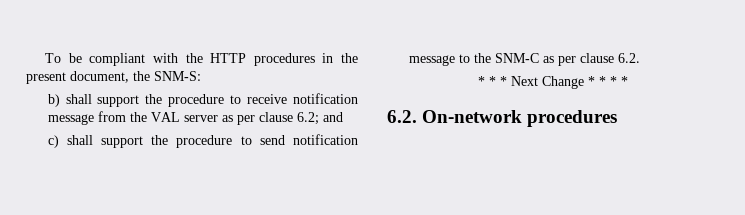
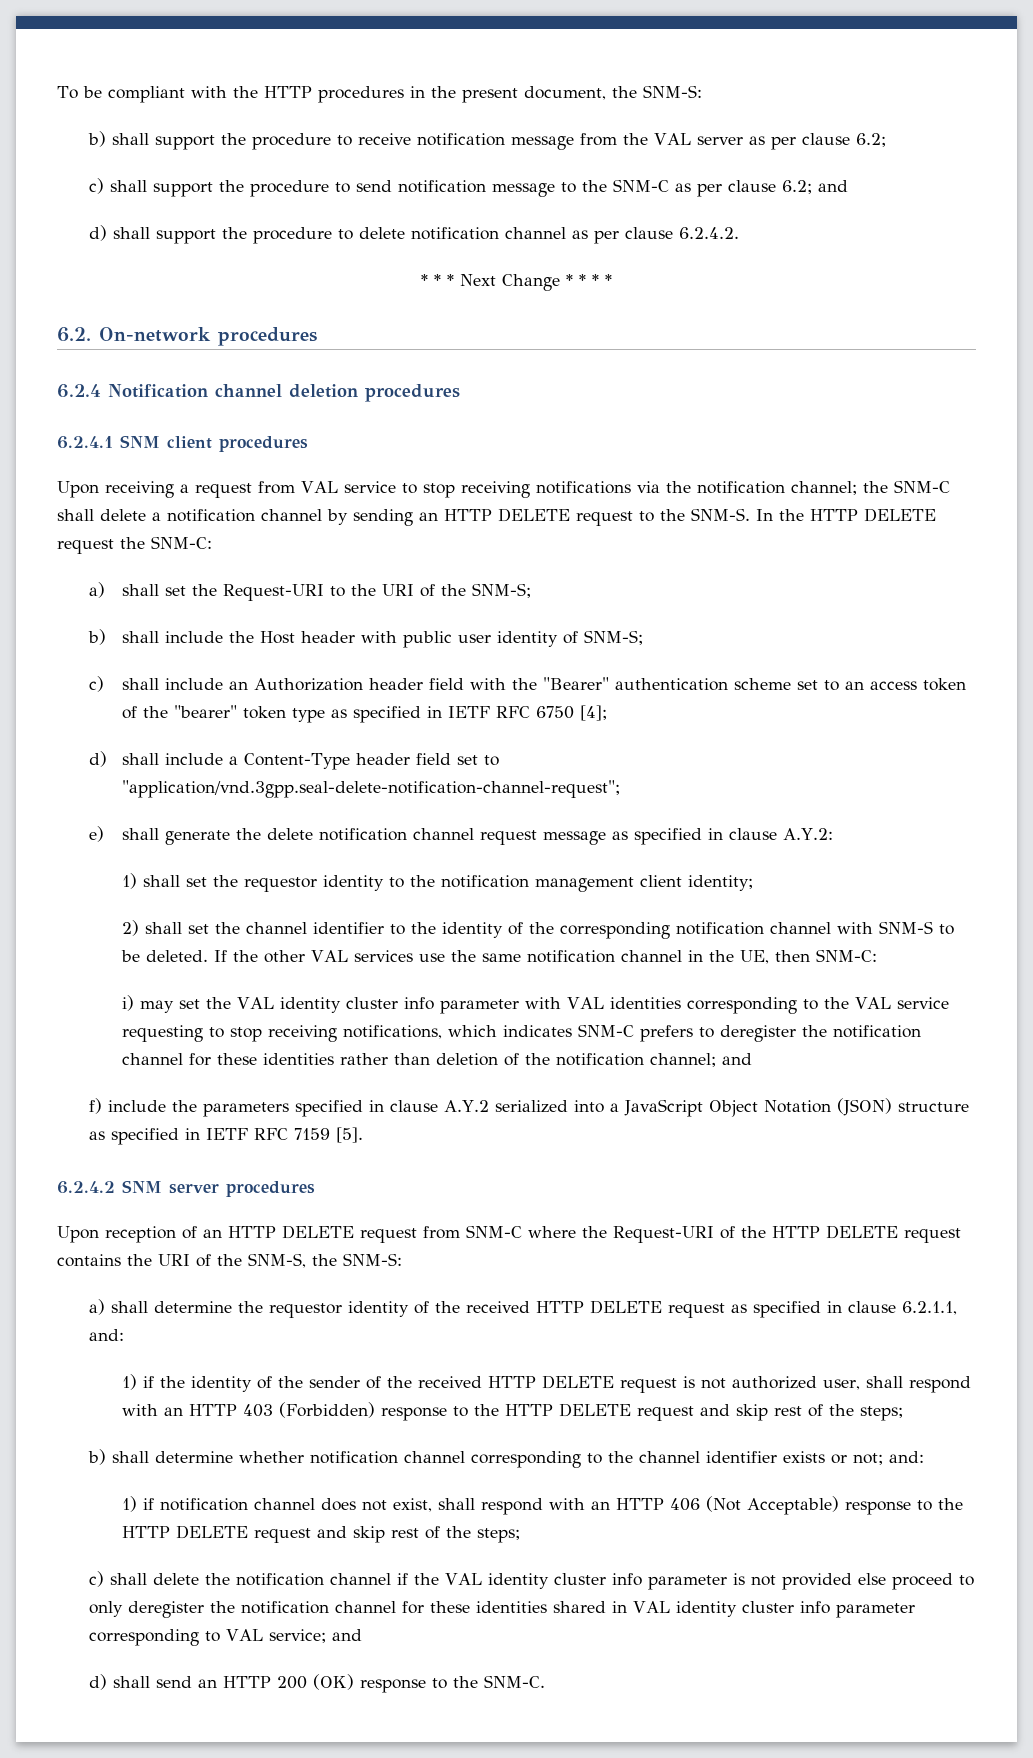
- b) shall support the procedure to receive notification message from the VAL server as per clause 6.2; and
+ b) shall support the procedure to receive notification message from the VAL server as per clause 6.2;
- c) shall support the procedure to send notification message to the SNM-C as per clause 6.2.
+ c) shall support the procedure to send notification message to the SNM-C as per clause 6.2; and
+ d) shall support the procedure to delete notification channel as per clause 6.2.4.2.
+ 6.2.4 Notification channel deletion procedures
+ 6.2.4.1 SNM client procedures
+ Upon receiving a request from VAL service to stop receiving notifications via the notification channel; the SNM-C shall delete a notification channel by sending an HTTP DELETE request to the SNM-S. In the HTTP DELETE request the SNM-C:
+ a) shall set the Request-URI to the URI of the SNM-S;
+ b) shall include the Host header with public user identity of SNM-S;
+ c) shall include an Authorization header field with the "Bearer" authentication scheme set to an access token of the "bearer" token type as specified in IETF RFC 6750 [4];
+ d) shall include a Content-Type header field set to "application/vnd.3gpp.seal-delete-notification-channel-request";
+ e) shall generate the delete notification channel request message as specified in clause A.Y.2:
+ 1) shall set the requestor identity to the notification management client identity;
+ 2) shall set the channel identifier to the identity of the corresponding notification channel with SNM-S to be deleted. If the other VAL services use the same notification channel in the UE, then SNM-C:
+ i) may set the VAL identity cluster info parameter with VAL identities corresponding to the VAL service requesting to stop receiving notifications, which indicates SNM-C prefers to deregister the notification channel for these identities rather than deletion of the notification channel; and
+ f) include the parameters specified in clause A.Y.2 serialized into a JavaScript Object Notation (JSON) structure as specified in IETF RFC 7159 [5].
+ 6.2.4.2 SNM server procedures
+ Upon reception of an HTTP DELETE request from SNM-C where the Request-URI of the HTTP DELETE request contains the URI of the SNM-S, the SNM-S:
+ a) shall determine the requestor identity of the received HTTP DELETE request as specified in clause 6.2.1.1, and:
+ 1) if the identity of the sender of the received HTTP DELETE request is not authorized user, shall respond with an HTTP 403 (Forbidden) response to the HTTP DELETE request and skip rest of the steps;
+ b) shall determine whether notification channel corresponding to the channel identifier exists or not; and:
+ 1) if notification channel does not exist, shall respond with an HTTP 406 (Not Acceptable) response to the HTTP DELETE request and skip rest of the steps;
+ c) shall delete the notification channel if the VAL identity cluster info parameter is not provided else proceed to only deregister the notification channel for these identities shared in VAL identity cluster info parameter corresponding to VAL service; and
+ d) shall send an HTTP 200 (OK) response to the SNM-C.

